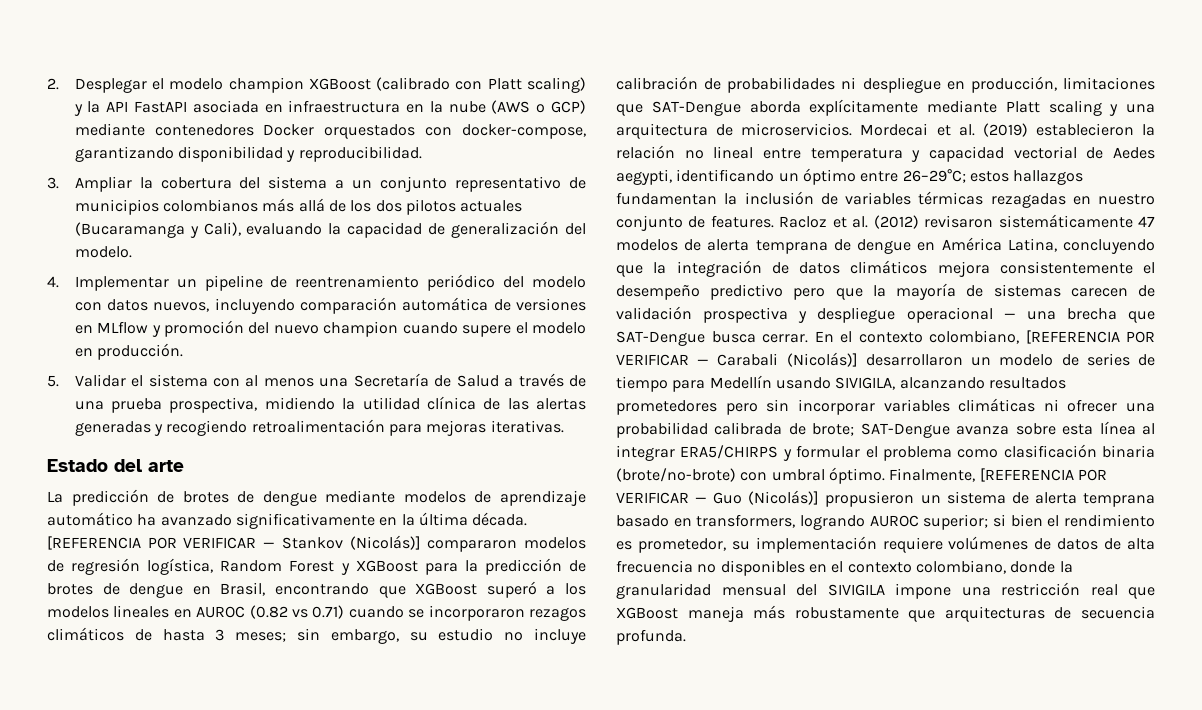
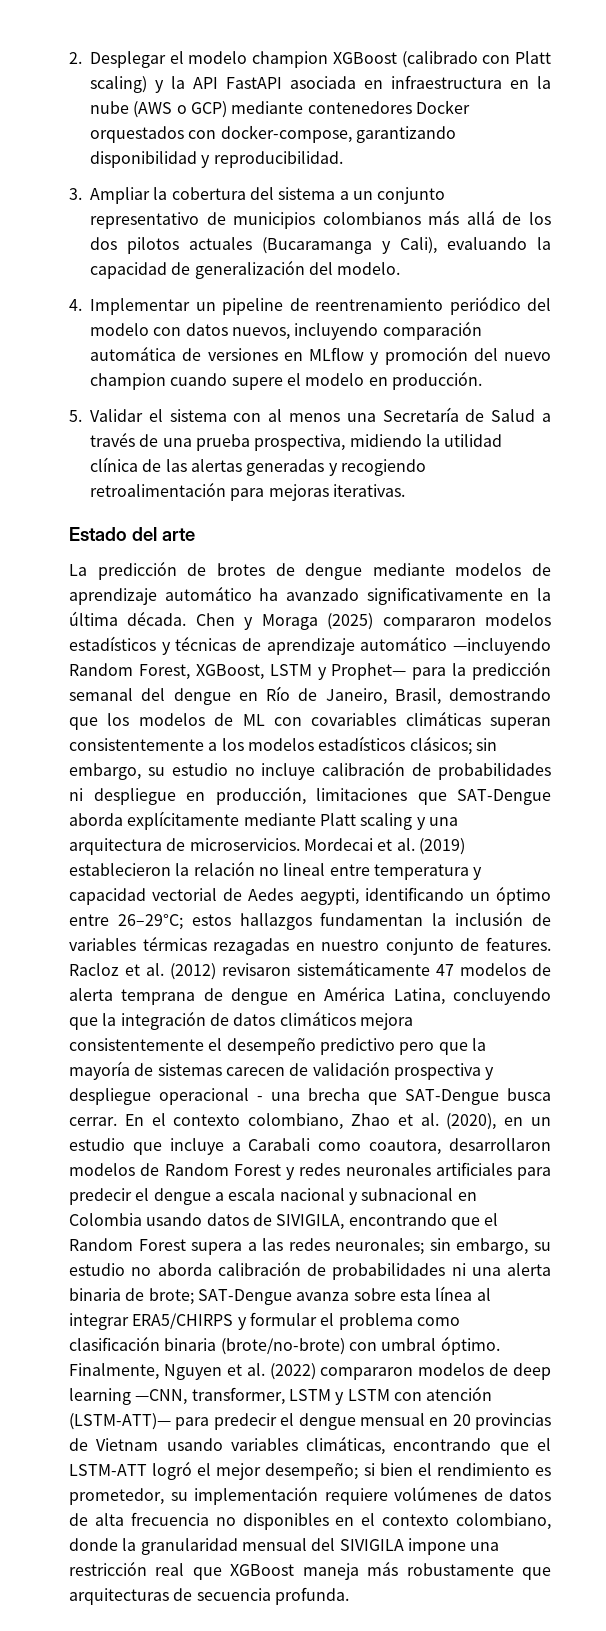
- [REFERENCIA POR VERIFICAR — Stankov (Nicolás)] compararon modelos de regresión logística, Random Forest y XGBoost para la predicción de brotes de dengue en Brasil, encontrando que XGBoost superó a los modelos lineales en AUROC (0.82 vs 0.71) cuando se incorporaron rezagos climáticos de hasta 3 meses; sin embargo, su estudio no incluye calibración de probabilidades ni despliegue en producción, limitaciones que SAT-Dengue aborda explícitamente mediante Platt scaling y una arquitectura de microservicios.
+ Chen y Moraga (2025) compararon modelos estadísticos y técnicas de aprendizaje automático —incluyendo Random Forest, XGBoost, LSTM y Prophet— para la predicción semanal del dengue en Río de Janeiro, Brasil, demostrando que los modelos de ML con covariables climáticas superan consistentemente a los modelos estadísticos clásicos; sin embargo, su estudio no incluye calibración de probabilidades ni despliegue en producción, limitaciones que SAT-Dengue aborda explícitamente mediante Platt scaling y una arquitectura de microservicios.
- Racloz et al. (2012) revisaron sistemáticamente 47 modelos de alerta temprana de dengue en América Latina, concluyendo que la integración de datos climáticos mejora consistentemente el desempeño predictivo pero que la mayoría de sistemas carecen de validación prospectiva y despliegue operacional — una brecha que SAT-Dengue busca cerrar.
+ Racloz et al. (2012) revisaron sistemáticamente 47 modelos de alerta temprana de dengue en América Latina, concluyendo que la integración de datos climáticos mejora consistentemente el desempeño predictivo pero que la mayoría de sistemas carecen de validación prospectiva y despliegue operacional - una brecha que SAT-Dengue busca cerrar.
- En el contexto colombiano, [REFERENCIA POR VERIFICAR — Carabali (Nicolás)] desarrollaron un modelo de series de tiempo para Medellín usando SIVIGILA, alcanzando resultados prometedores pero sin incorporar variables climáticas ni ofrecer una probabilidad calibrada de brote; SAT-Dengue avanza sobre esta línea al integrar ERA5/CHIRPS y formular el problema como clasificación binaria (brote/no-brote) con umbral óptimo.
+ En el contexto colombiano, Zhao et al. (2020), en un estudio que incluye a Carabali como coautora, desarrollaron modelos de Random Forest y redes neuronales artificiales para predecir el dengue a escala nacional y subnacional en Colombia usando datos de SIVIGILA, encontrando que el Random Forest supera a las redes neuronales; sin embargo, su estudio no aborda calibración de probabilidades ni una alerta binaria de brote; SAT-Dengue avanza sobre esta línea al integrar ERA5/CHIRPS y formular el problema como clasificación binaria (brote/no-brote) con umbral óptimo.
- Finalmente, [REFERENCIA POR VERIFICAR — Guo (Nicolás)] propusieron un sistema de alerta temprana basado en transformers, logrando AUROC superior; si bien el rendimiento es prometedor, su implementación requiere volúmenes de datos de alta frecuencia no disponibles en el contexto colombiano, donde la granularidad mensual del SIVIGILA impone una restricción real que XGBoost maneja más robustamente que arquitecturas de secuencia profunda.
+ Finalmente, Nguyen et al. (2022) compararon modelos de deep learning —CNN, transformer, LSTM y LSTM con atención (LSTM-ATT)— para predecir el dengue mensual en 20 provincias de Vietnam usando variables climáticas, encontrando que el LSTM-ATT logró el mejor desempeño; si bien el rendimiento es prometedor, su implementación requiere volúmenes de datos de alta frecuencia no disponibles en el contexto colombiano, donde la granularidad mensual del SIVIGILA impone una restricción real que XGBoost maneja más robustamente que arquitecturas de secuencia profunda.

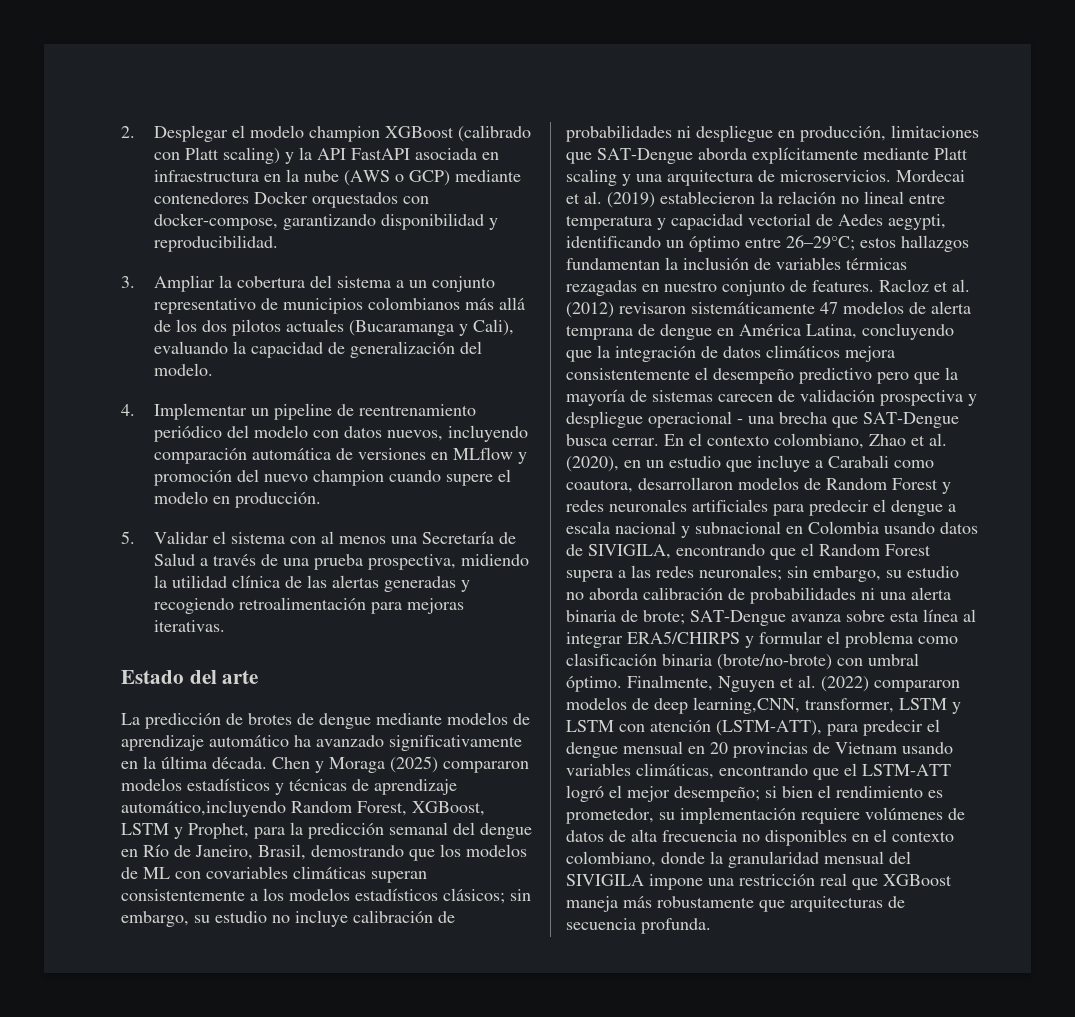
- Chen y Moraga (2025) compararon modelos estadísticos y técnicas de aprendizaje automático —incluyendo Random Forest, XGBoost, LSTM y Prophet— para la predicción semanal del dengue en Río de Janeiro, Brasil, demostrando que los modelos de ML con covariables climáticas superan consistentemente a los modelos estadísticos clásicos;
+ Chen y Moraga (2025) compararon modelos estadísticos y técnicas de aprendizaje automático,incluyendo Random Forest, XGBoost, LSTM y Prophet, para la predicción semanal del dengue en Río de Janeiro, Brasil, demostrando que los modelos de ML con covariables climáticas superan consistentemente a los modelos estadísticos clásicos;
- Finalmente, Nguyen et al. (2022) compararon modelos de deep learning —CNN, transformer, LSTM y LSTM con atención (LSTM-ATT)— para predecir el dengue mensual en 20 provincias de Vietnam usando variables climáticas, encontrando que el LSTM-ATT logró el mejor desempeño;
+ Finalmente, Nguyen et al. (2022) compararon modelos de deep learning,CNN, transformer, LSTM y LSTM con atención (LSTM-ATT), para predecir el dengue mensual en 20 provincias de Vietnam usando variables climáticas, encontrando que el LSTM-ATT logró el mejor desempeño;

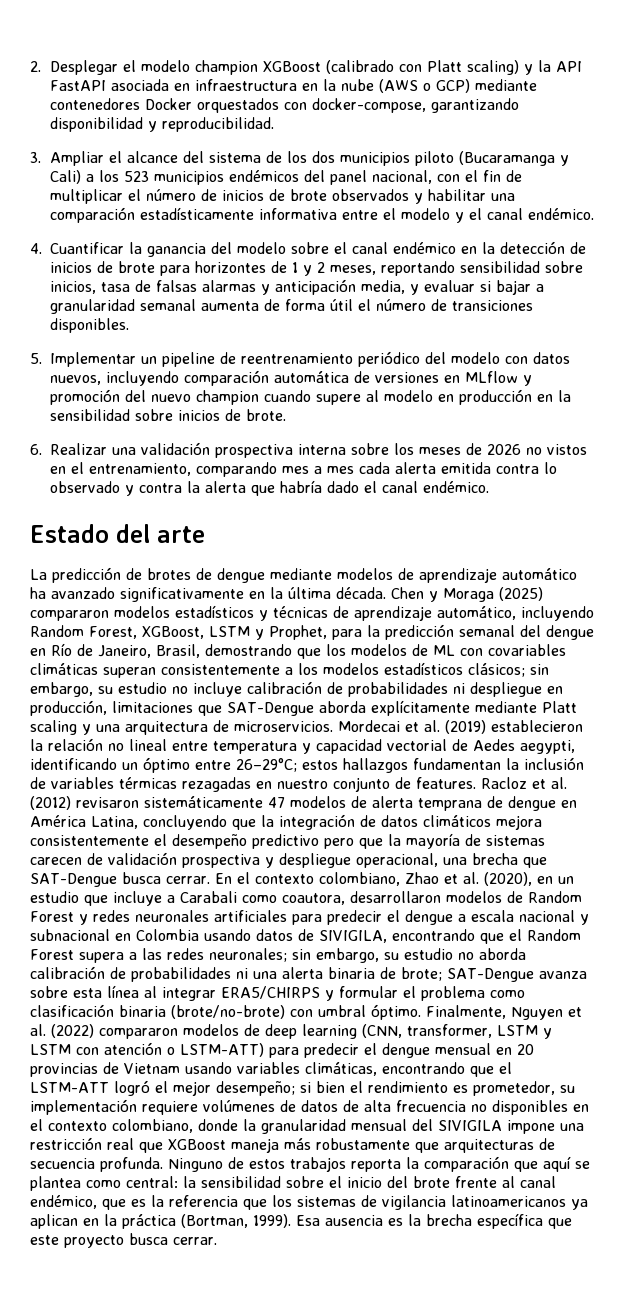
- 3. Ampliar la cobertura del sistema a un conjunto representativo de municipios colombianos más allá de los dos pilotos actuales (Bucaramanga y Cali), evaluando la capacidad de generalización del modelo.
- 4. Implementar un pipeline de reentrenamiento periódico del modelo con datos nuevos, incluyendo comparación automática de versiones en MLflow y promoción del nuevo champion cuando supere el modelo en producción.
- 5. Validar el sistema con al menos una Secretaría de Salud a través de una prueba prospectiva, midiendo la utilidad clínica de las alertas generadas y recogiendo retroalimentación para mejoras iterativas.
+ 3. Ampliar el alcance del sistema de los dos municipios piloto (Bucaramanga y Cali) a los 523 municipios endémicos del panel nacional, con el fin de multiplicar el número de inicios de brote observados y habilitar una comparación estadísticamente informativa entre el modelo y el canal endémico.
+ 4. Cuantificar la ganancia del modelo sobre el canal endémico en la detección de inicios de brote para horizontes de 1 y 2 meses, reportando sensibilidad sobre inicios, tasa de falsas alarmas y anticipación media, y evaluar si bajar a granularidad semanal aumenta de forma útil el número de transiciones disponibles.
+ 5. Implementar un pipeline de reentrenamiento periódico del modelo con datos nuevos, incluyendo comparación automática de versiones en MLflow y promoción del nuevo champion cuando supere al modelo en producción en la sensibilidad sobre inicios de brote.
+ 6. Realizar una validación prospectiva interna sobre los meses de 2026 no vistos en el entrenamiento, comparando mes a mes cada alerta emitida contra lo observado y contra la alerta que habría dado el canal endémico.
- Chen y Moraga (2025) compararon modelos estadísticos y técnicas de aprendizaje automático,incluyendo Random Forest, XGBoost, LSTM y Prophet, para la predicción semanal del dengue en Río de Janeiro, Brasil, demostrando que los modelos de ML con covariables climáticas superan consistentemente a los modelos estadísticos clásicos;
+ Chen y Moraga (2025) compararon modelos estadísticos y técnicas de aprendizaje automático, incluyendo Random Forest, XGBoost, LSTM y Prophet, para la predicción semanal del dengue en Río de Janeiro, Brasil, demostrando que los modelos de ML con covariables climáticas superan consistentemente a los modelos estadísticos clásicos;
- Racloz et al. (2012) revisaron sistemáticamente 47 modelos de alerta temprana de dengue en América Latina, concluyendo que la integración de datos climáticos mejora consistentemente el desempeño predictivo pero que la mayoría de sistemas carecen de validación prospectiva y despliegue operacional - una brecha que SAT-Dengue busca cerrar.
+ Racloz et al. (2012) revisaron sistemáticamente 47 modelos de alerta temprana de dengue en América Latina, concluyendo que la integración de datos climáticos mejora consistentemente el desempeño predictivo pero que la mayoría de sistemas carecen de validación prospectiva y despliegue operacional, una brecha que SAT-Dengue busca cerrar.
- Finalmente, Nguyen et al. (2022) compararon modelos de deep learning,CNN, transformer, LSTM y LSTM con atención (LSTM-ATT), para predecir el dengue mensual en 20 provincias de Vietnam usando variables climáticas, encontrando que el LSTM-ATT logró el mejor desempeño;
+ Finalmente, Nguyen et al. (2022) compararon modelos de deep learning (CNN, transformer, LSTM y LSTM con atención o LSTM-ATT) para predecir el dengue mensual en 20 provincias de Vietnam usando variables climáticas, encontrando que el LSTM-ATT logró el mejor desempeño;
+ Ninguno de estos trabajos reporta la comparación que aquí se plantea como central: la sensibilidad sobre el inicio del brote frente al canal endémico, que es la referencia que los sistemas de vigilancia latinoamericanos ya aplican en la práctica (Bortman, 1999). Esa ausencia es la brecha específica que este proyecto busca cerrar.

